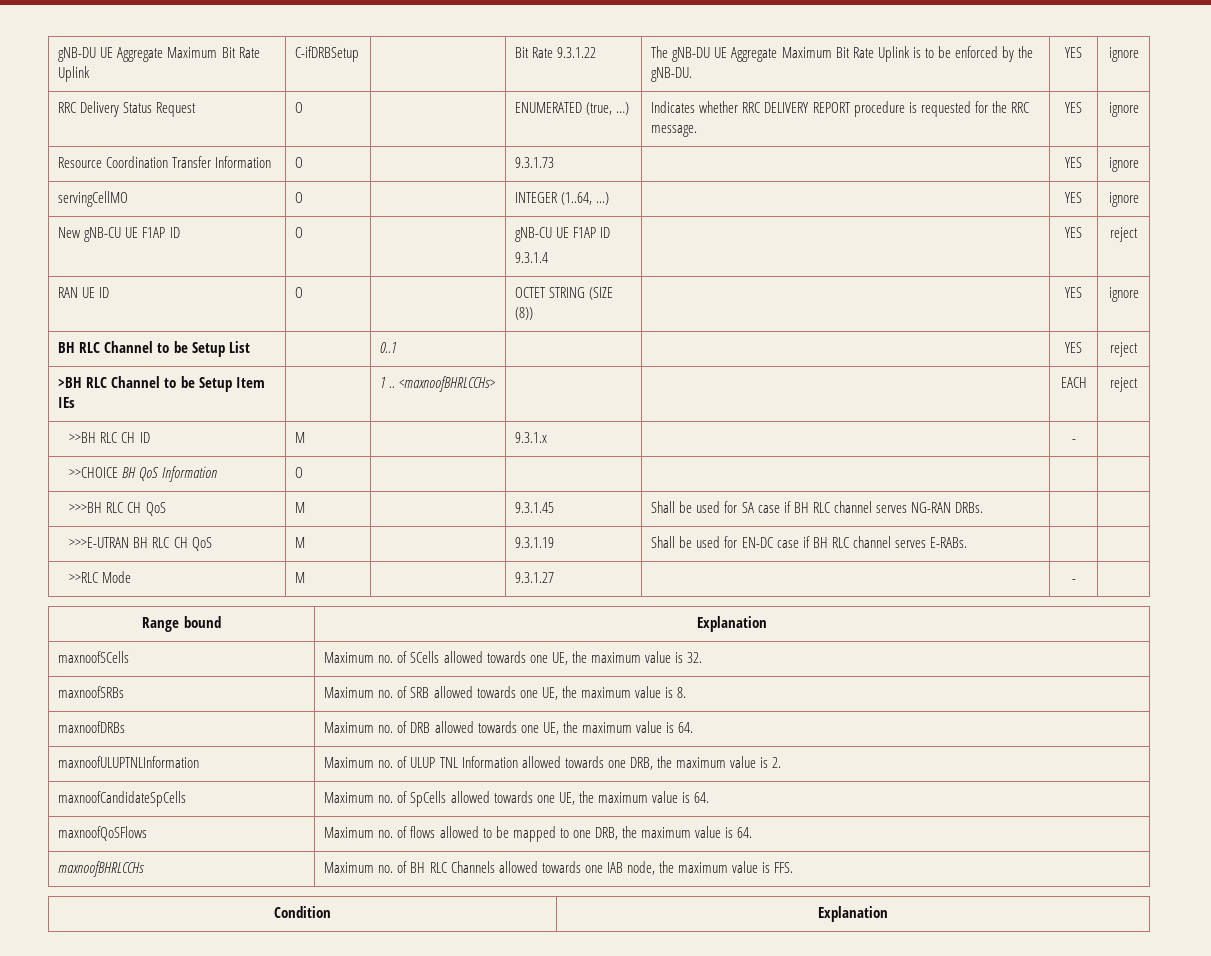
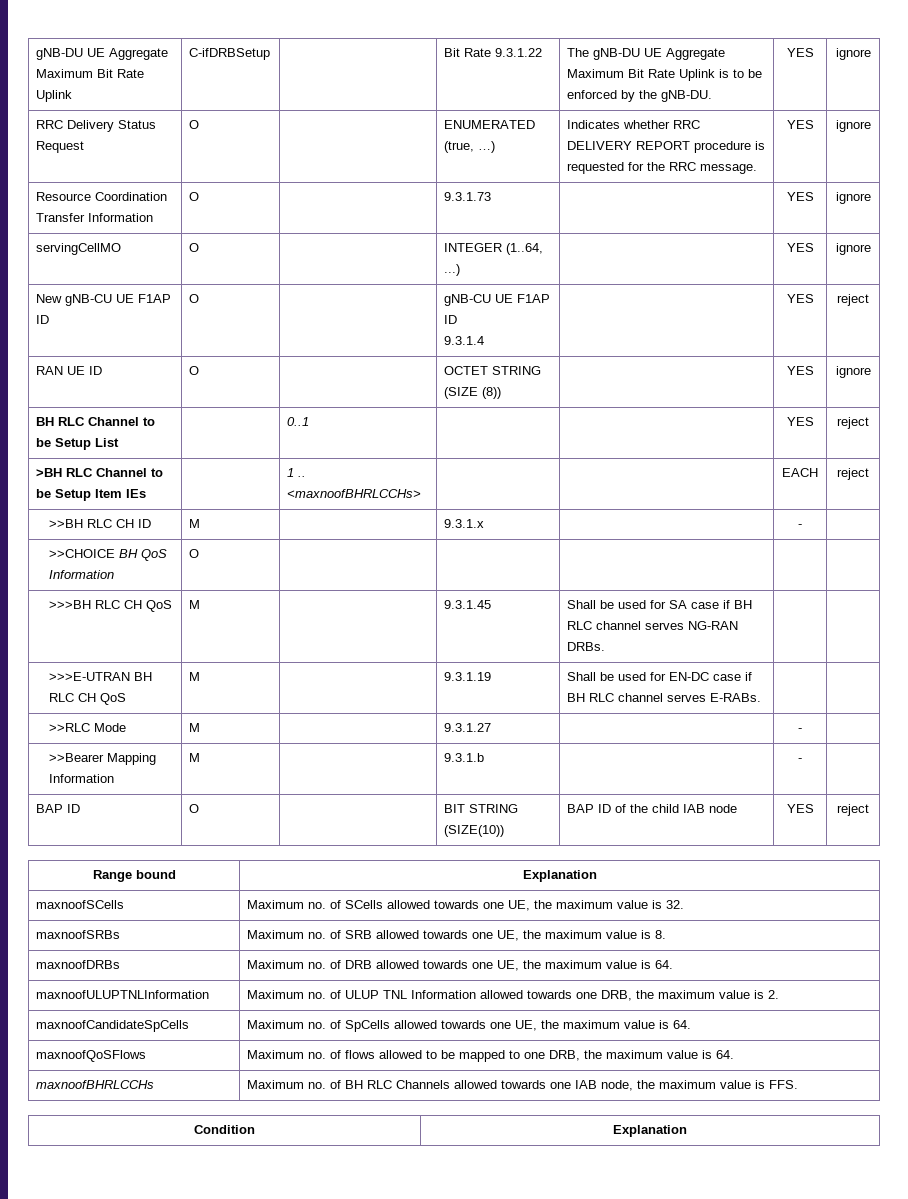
+ >>Bearer Mapping Information | M | | 9.3.1.b | | - |
+ BAP ID | O | | BIT STRING (SIZE(10)) | BAP ID of the child IAB node | YES | reject

